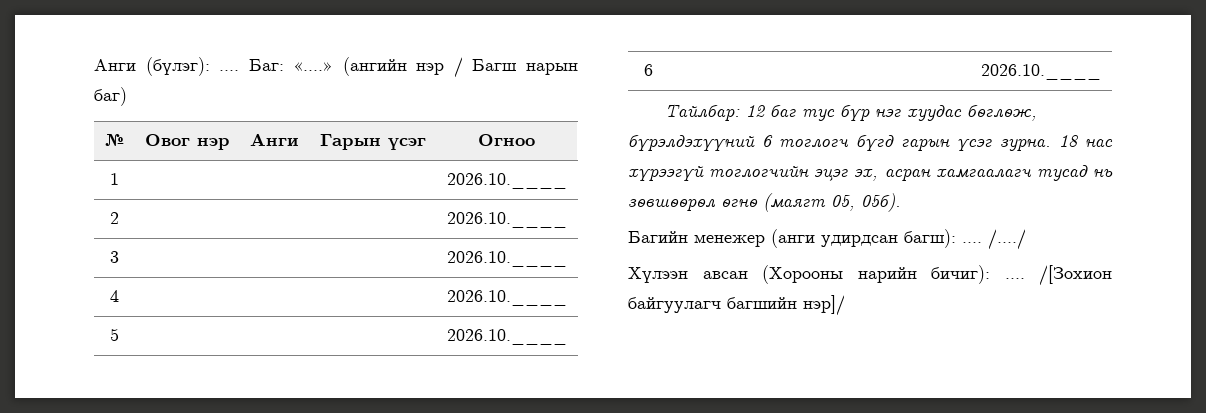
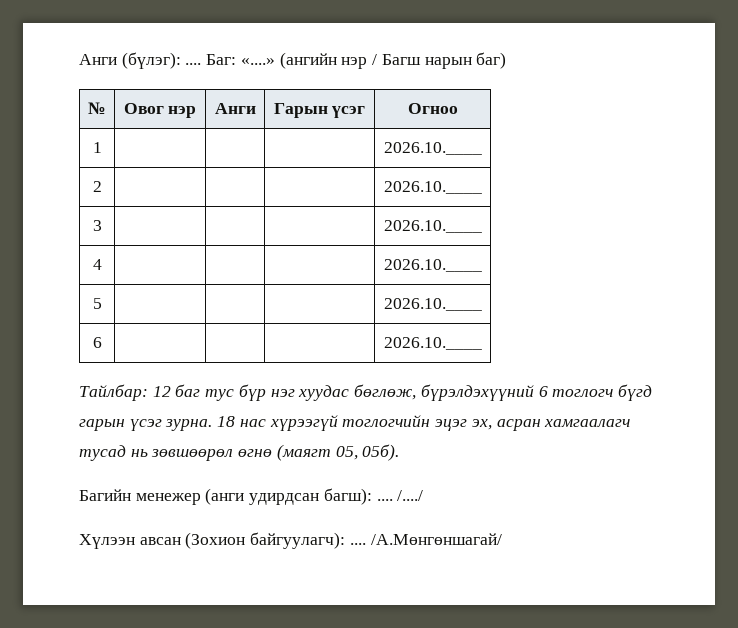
- Хүлээн авсан (Хорооны нарийн бичиг): .... /[Зохион байгуулагч багшийн нэр]/
+ Хүлээн авсан (Зохион байгуулагч): .... /А.Мөнгөншагай/

